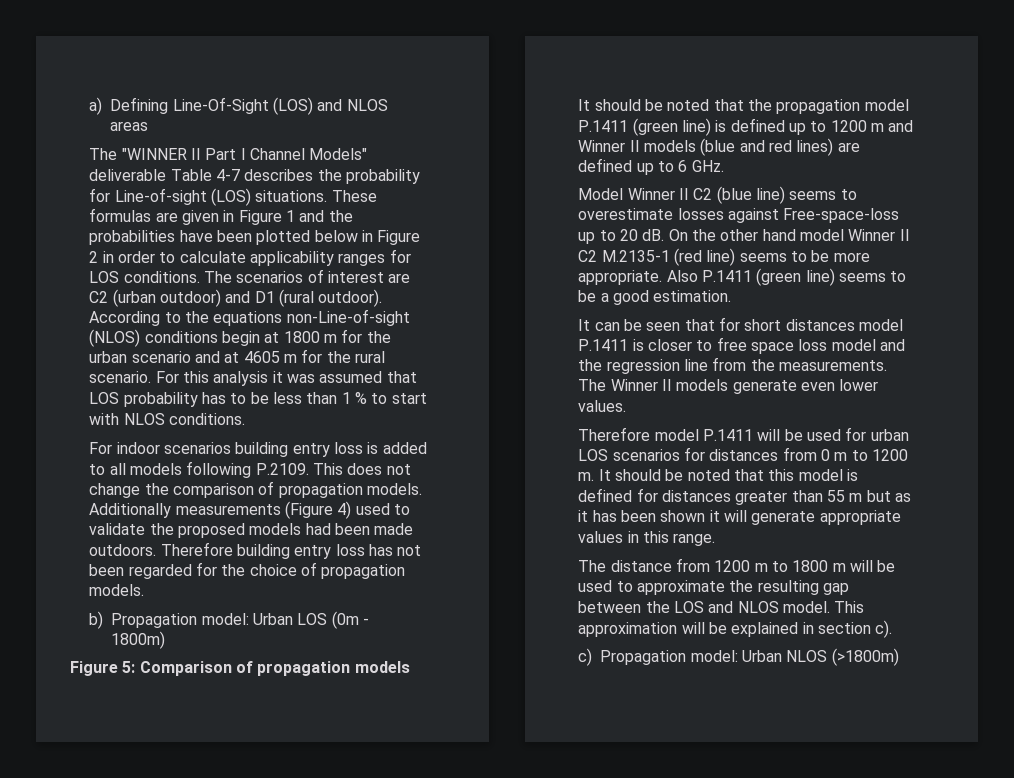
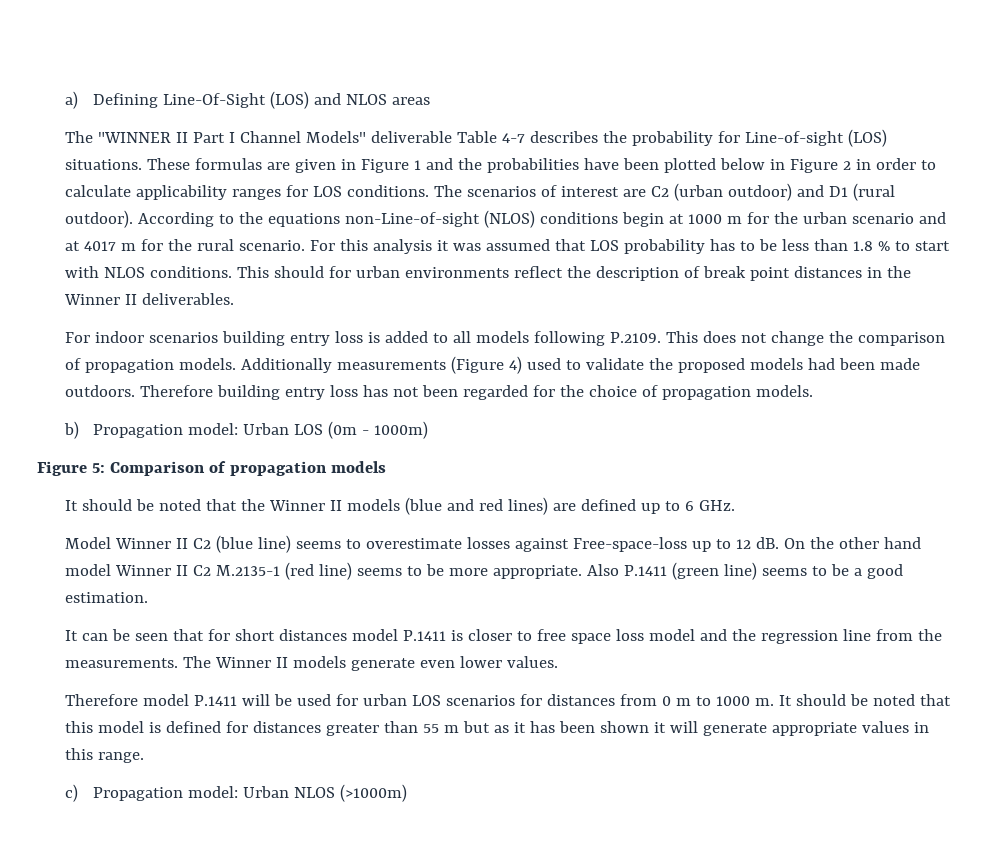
- According to the equations non-Line-of-sight (NLOS) conditions begin at 1800 m for the urban scenario and at 4605 m for the rural scenario.
+ According to the equations non-Line-of-sight (NLOS) conditions begin at 1000 m for the urban scenario and at 4017 m for the rural scenario.
- For this analysis it was assumed that LOS probability has to be less than 1 % to start with NLOS conditions.
+ For this analysis it was assumed that LOS probability has to be less than 1.8 % to start with NLOS conditions. This should for urban environments reflect the description of break point distances in the Winner II deliverables.
- b) Propagation model: Urban LOS (0m - 1800m)
+ b) Propagation model: Urban LOS (0m - 1000m)
- It should be noted that the propagation model P.1411 (green line) is defined up to 1200 m and Winner II models (blue and red lines) are defined up to 6 GHz.
+ It should be noted that the Winner II models (blue and red lines) are defined up to 6 GHz.
- Model Winner II C2 (blue line) seems to overestimate losses against Free-space-loss up to 20 dB.
+ Model Winner II C2 (blue line) seems to overestimate losses against Free-space-loss up to 12 dB.
- Therefore model P.1411 will be used for urban LOS scenarios for distances from 0 m to 1200 m.
+ Therefore model P.1411 will be used for urban LOS scenarios for distances from 0 m to 1000 m.
- The distance from 1200 m to 1800 m will be used to approximate the resulting gap between the LOS and NLOS model. This approximation will be explained in section c).
- c) Propagation model: Urban NLOS (>1800m)
+ c) Propagation model: Urban NLOS (>1000m)

